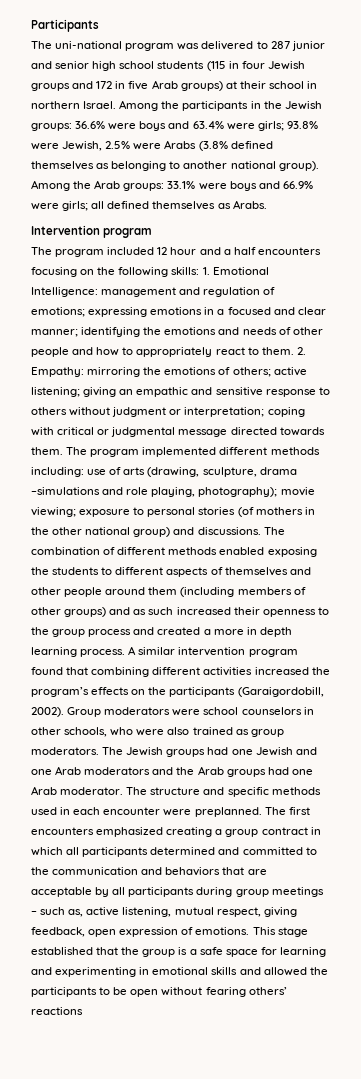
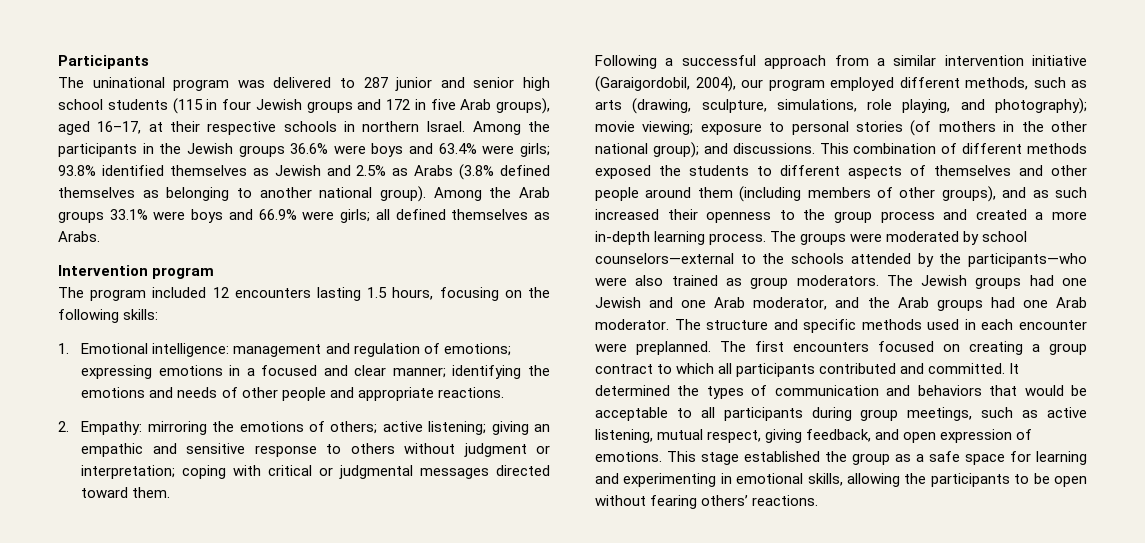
- The uni-national program was delivered to 287 junior and senior high school students (115 in four Jewish groups and 172 in five Arab groups) at their school in northern Israel.
+ The uninational program was delivered to 287 junior and senior high school students (115 in four Jewish groups and 172 in five Arab groups), aged 16–17, at their respective schools in northern Israel.
- Among the participants in the Jewish groups: 36.6% were boys and 63.4% were girls; 93.8% were Jewish, 2.5% were Arabs (3.8% defined themselves as belonging to another national group).
+ Among the participants in the Jewish groups 36.6% were boys and 63.4% were girls; 93.8% identified themselves as Jewish and 2.5% as Arabs (3.8% defined themselves as belonging to another national group).
- Among the Arab groups: 33.1% were boys and 66.9% were girls; all defined themselves as Arabs.
+ Among the Arab groups 33.1% were boys and 66.9% were girls; all defined themselves as Arabs.
- The program included 12 hour and a half encounters focusing on the following skills: 1. Emotional Intelligence:
+ The program included 12 encounters lasting 1.5 hours, focusing on the following skills:
+ 1. Emotional intelligence:
- identifying the emotions and needs of other people and how to appropriately react to them. 2. Empathy:
+ identifying the emotions and needs of other people and appropriate reactions.
+ 2. Empathy:
- coping with critical or judgmental message directed towards them. The program implemented different methods including: use of arts (drawing, sculpture, drama –simulations and role playing, photography);
+ coping with critical or judgmental messages directed toward them.
+ Following a successful approach from a similar intervention initiative (Garaigordobil, 2004), our program employed different methods, such as arts (drawing, sculpture, simulations, role playing, and photography);
- exposure to personal stories (of mothers in the other national group) and discussions.
+ exposure to personal stories (of mothers in the other national group); and discussions.
- The combination of different methods enabled exposing the students to different aspects of themselves and other people around them (including members of other groups) and as such increased their openness to the group process and created a more in depth learning process. A similar intervention program found that combining different activities increased the program’s effects on the participants (Garaigordobill, 2002). Group moderators were school counselors in other schools, who were also trained as group moderators.
+ This combination of different methods exposed the students to different aspects of themselves and other people around them (including members of other groups), and as such increased their openness to the group process and created a more in-depth learning process. The groups were moderated by school counselors—external to the schools attended by the participants—who were also trained as group moderators.
- The Jewish groups had one Jewish and one Arab moderators and the Arab groups had one Arab moderator.
+ The Jewish groups had one Jewish and one Arab moderator, and the Arab groups had one Arab moderator.
- The first encounters emphasized creating a group contract in which all participants determined and committed to the communication and behaviors that are acceptable by all participants during group meetings – such as, active listening, mutual respect, giving feedback, open expression of emotions.
+ The first encounters focused on creating a group contract to which all participants contributed and committed. It determined the types of communication and behaviors that would be acceptable to all participants during group meetings, such as active listening, mutual respect, giving feedback, and open expression of emotions.
- This stage established that the group is a safe space for learning and experimenting in emotional skills and allowed the participants to be open without fearing others’ reactions
+ This stage established the group as a safe space for learning and experimenting in emotional skills, allowing the participants to be open without fearing others’ reactions.

